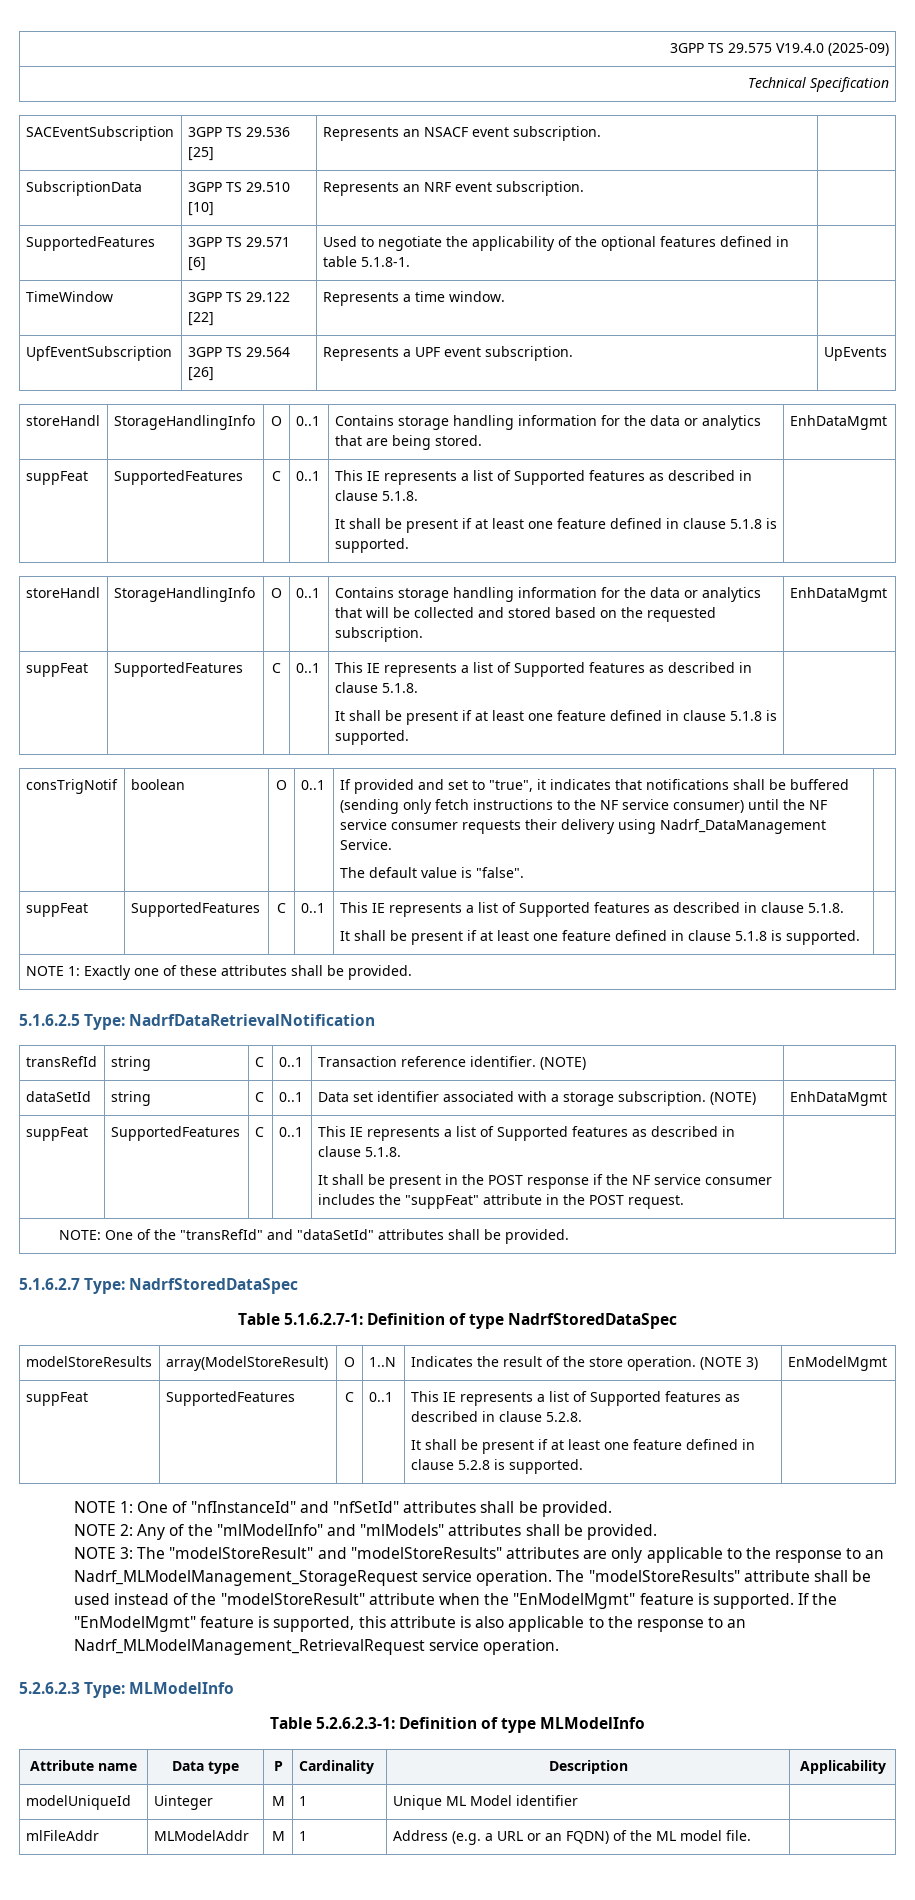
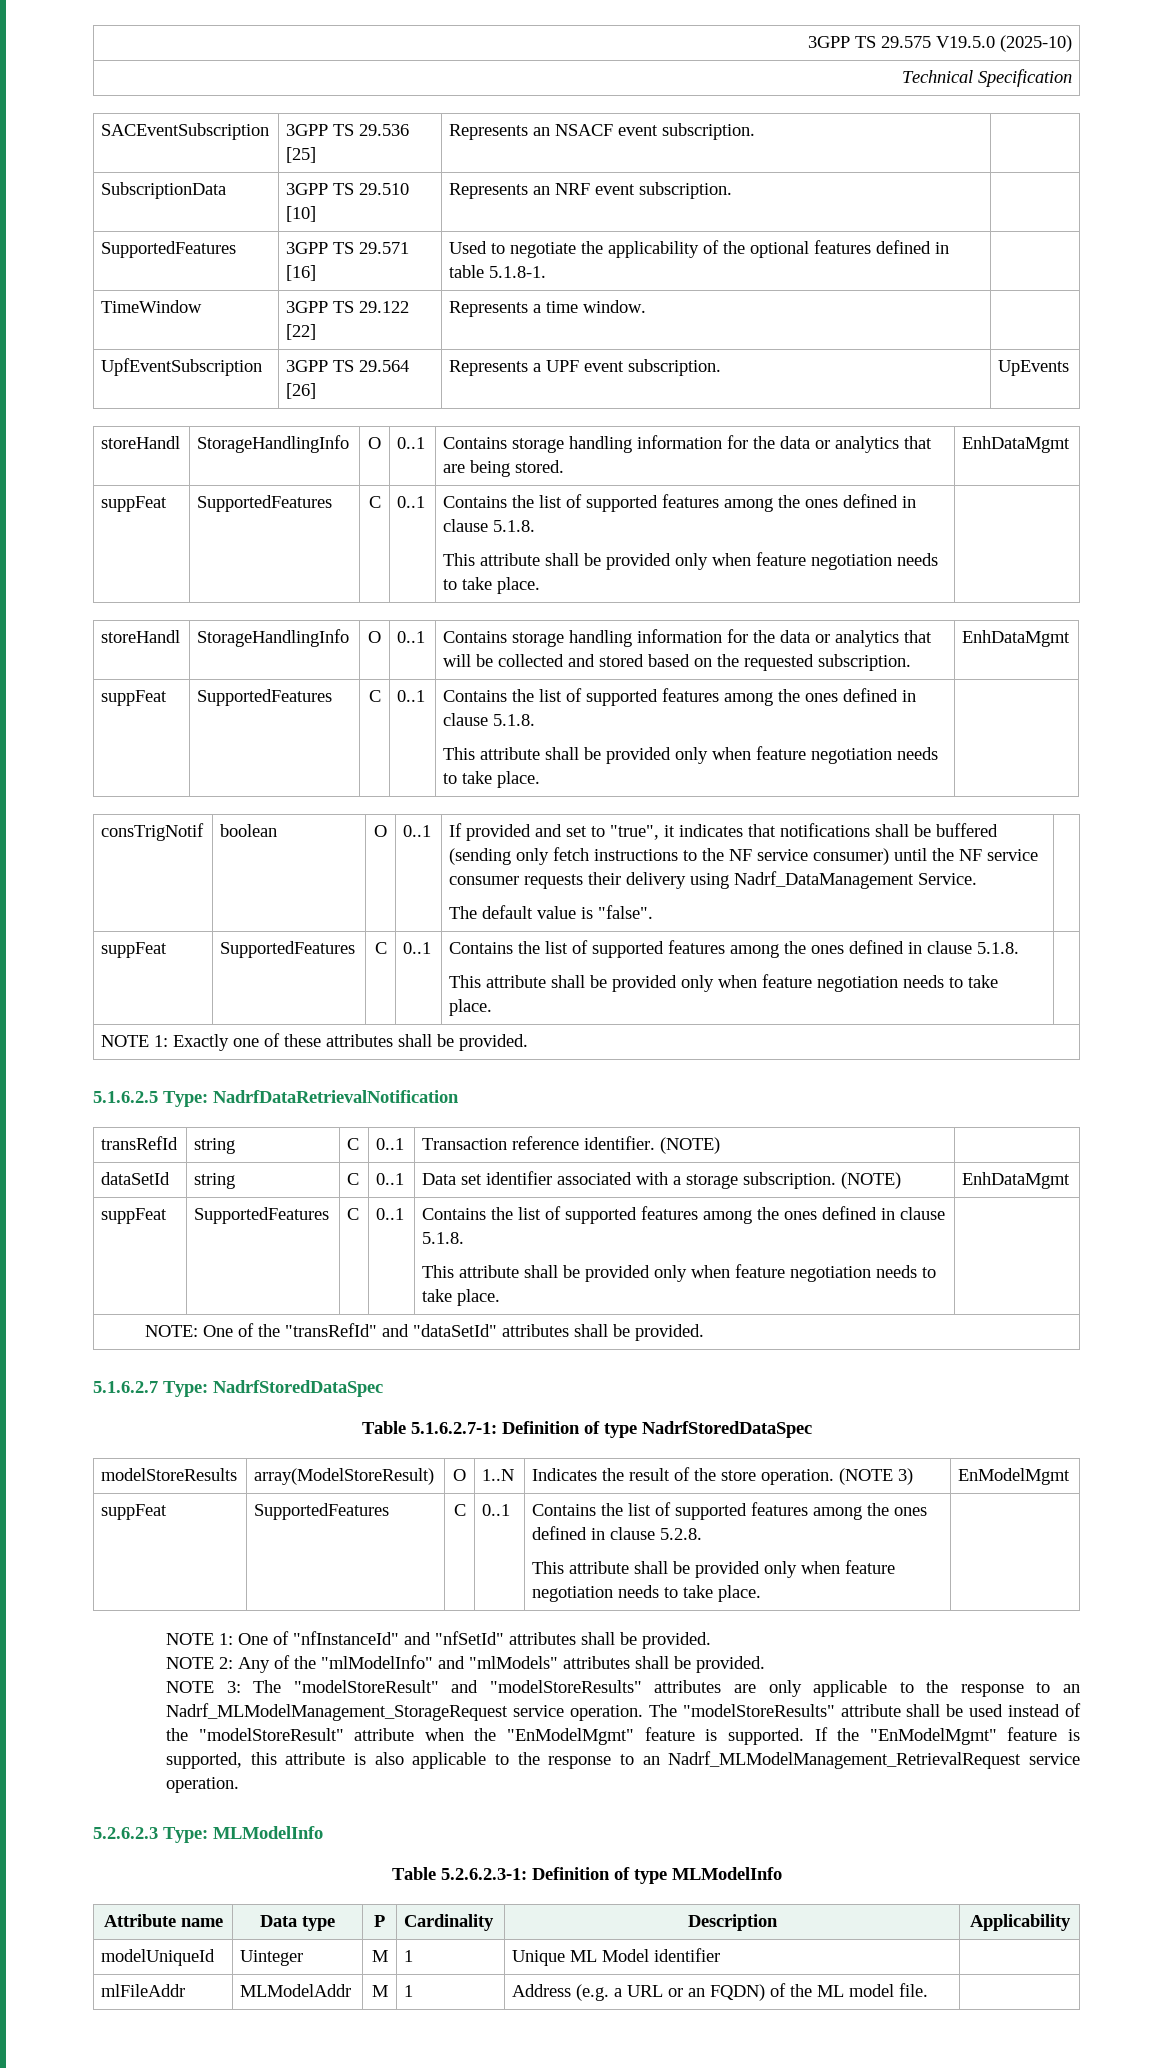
- 3GPP TS 29.575 V19.4.0 (2025-09)
+ 3GPP TS 29.575 V19.5.0 (2025-10)
- SupportedFeatures | 3GPP TS 29.571 [6] | Used to negotiate the applicability of the optional features defined in table 5.1.8-1. |
+ SupportedFeatures | 3GPP TS 29.571 [16] | Used to negotiate the applicability of the optional features defined in table 5.1.8-1. |
  storeHandl | StorageHandlingInfo | O | 0..1 | Contains storage handling information for the data or analytics that are being stored. | EnhDataMgmt
- suppFeat | SupportedFeatures | C | 0..1 | This IE represents a list of Supported features as described in clause 5.1.8.
- It shall be present if at least one feature defined in clause 5.1.8 is supported. |
+ suppFeat | SupportedFeatures | C | 0..1 | Contains the list of supported features among the ones defined in clause 5.1.8.
+ This attribute shall be provided only when feature negotiation needs to take place. |
  storeHandl | StorageHandlingInfo | O | 0..1 | Contains storage handling information for the data or analytics that will be collected and stored based on the requested subscription. | EnhDataMgmt
- suppFeat | SupportedFeatures | C | 0..1 | This IE represents a list of Supported features as described in clause 5.1.8.
- It shall be present if at least one feature defined in clause 5.1.8 is supported. |
+ suppFeat | SupportedFeatures | C | 0..1 | Contains the list of supported features among the ones defined in clause 5.1.8.
+ This attribute shall be provided only when feature negotiation needs to take place. |
  The default value is "false". |
- suppFeat | SupportedFeatures | C | 0..1 | This IE represents a list of Supported features as described in clause 5.1.8.
- It shall be present if at least one feature defined in clause 5.1.8 is supported. |
+ suppFeat | SupportedFeatures | C | 0..1 | Contains the list of supported features among the ones defined in clause 5.1.8.
+ This attribute shall be provided only when feature negotiation needs to take place. |
  dataSetId | string | C | 0..1 | Data set identifier associated with a storage subscription. (NOTE) | EnhDataMgmt
- suppFeat | SupportedFeatures | C | 0..1 | This IE represents a list of Supported features as described in clause 5.1.8.
- It shall be present in the POST response if the NF service consumer includes the "suppFeat" attribute in the POST request. |
+ suppFeat | SupportedFeatures | C | 0..1 | Contains the list of supported features among the ones defined in clause 5.1.8.
+ This attribute shall be provided only when feature negotiation needs to take place. |
- suppFeat | SupportedFeatures | C | 0..1 | This IE represents a list of Supported features as described in clause 5.2.8.
- It shall be present if at least one feature defined in clause 5.2.8 is supported. |
+ suppFeat | SupportedFeatures | C | 0..1 | Contains the list of supported features among the ones defined in clause 5.2.8.
+ This attribute shall be provided only when feature negotiation needs to take place. |

